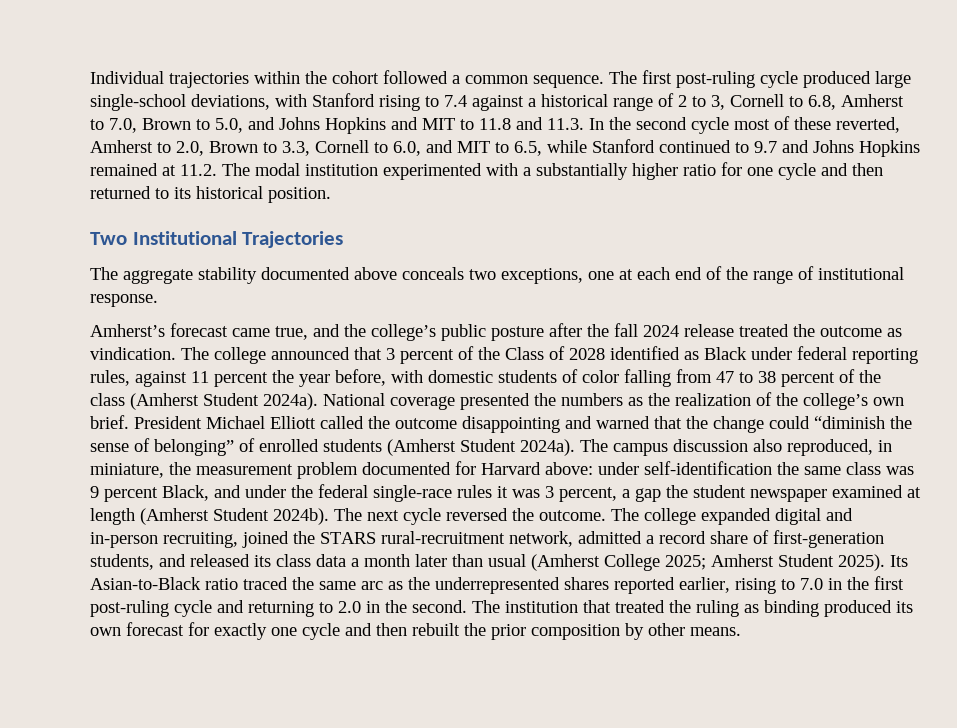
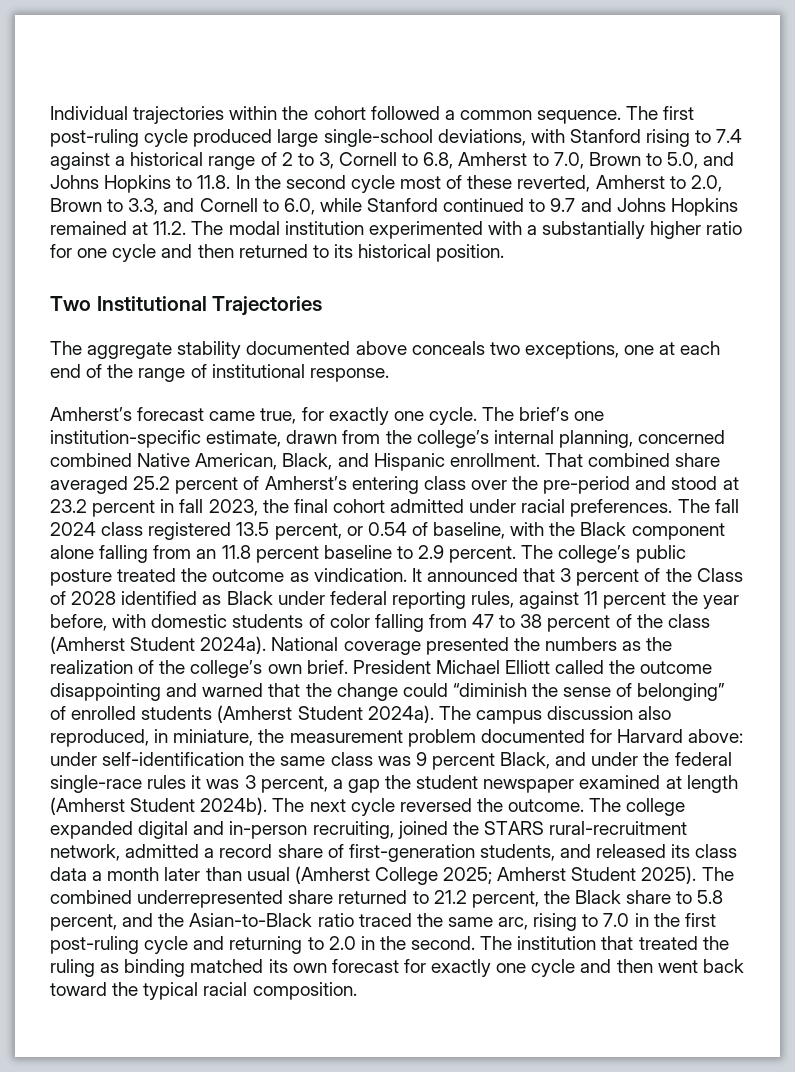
- The first post-ruling cycle produced large single-school deviations, with Stanford rising to 7.4 against a historical range of 2 to 3, Cornell to 6.8, Amherst to 7.0, Brown to 5.0, and Johns Hopkins and MIT to 11.8 and 11.3. In the second cycle most of these reverted, Amherst to 2.0, Brown to 3.3, Cornell to 6.0, and MIT to 6.5, while Stanford continued to 9.7 and Johns Hopkins remained at 11.2. The modal institution experimented with a substantially higher ratio for one cycle and then returned to its historical position.
+ The first post-ruling cycle produced large single-school deviations, with Stanford rising to 7.4 against a historical range of 2 to 3, Cornell to 6.8, Amherst to 7.0, Brown to 5.0, and Johns Hopkins to 11.8. In the second cycle most of these reverted, Amherst to 2.0, Brown to 3.3, and Cornell to 6.0, while Stanford continued to 9.7 and Johns Hopkins remained at 11.2. The modal institution experimented with a substantially higher ratio for one cycle and then returned to its historical position.
- Amherst’s forecast came true, and the college’s public posture after the fall 2024 release treated the outcome as vindication.
+ Amherst’s forecast came true, for exactly one cycle. The brief’s one institution-specific estimate, drawn from the college’s internal planning, concerned combined Native American, Black, and Hispanic enrollment. That combined share averaged 25.2 percent of Amherst’s entering class over the pre-period and stood at 23.2 percent in fall 2023, the final cohort admitted under racial preferences. The fall 2024 class registered 13.5 percent, or 0.54 of baseline, with the Black component alone falling from an 11.8 percent baseline to 2.9 percent. The college’s public posture treated the outcome as vindication.
- The college announced that 3 percent of the Class of 2028 identified as Black under federal reporting rules, against 11 percent the year before, with domestic students of color falling from 47 to 38 percent of the class (Amherst Student 2024a).
+ It announced that 3 percent of the Class of 2028 identified as Black under federal reporting rules, against 11 percent the year before, with domestic students of color falling from 47 to 38 percent of the class (Amherst Student 2024a).
- Its Asian-to-Black ratio traced the same arc as the underrepresented shares reported earlier, rising to 7.0 in the first post-ruling cycle and returning to 2.0 in the second.
+ The combined underrepresented share returned to 21.2 percent, the Black share to 5.8 percent, and the Asian-to-Black ratio traced the same arc, rising to 7.0 in the first post-ruling cycle and returning to 2.0 in the second.
- The institution that treated the ruling as binding produced its own forecast for exactly one cycle and then rebuilt the prior composition by other means.
+ The institution that treated the ruling as binding matched its own forecast for exactly one cycle and then went back toward the typical racial composition.

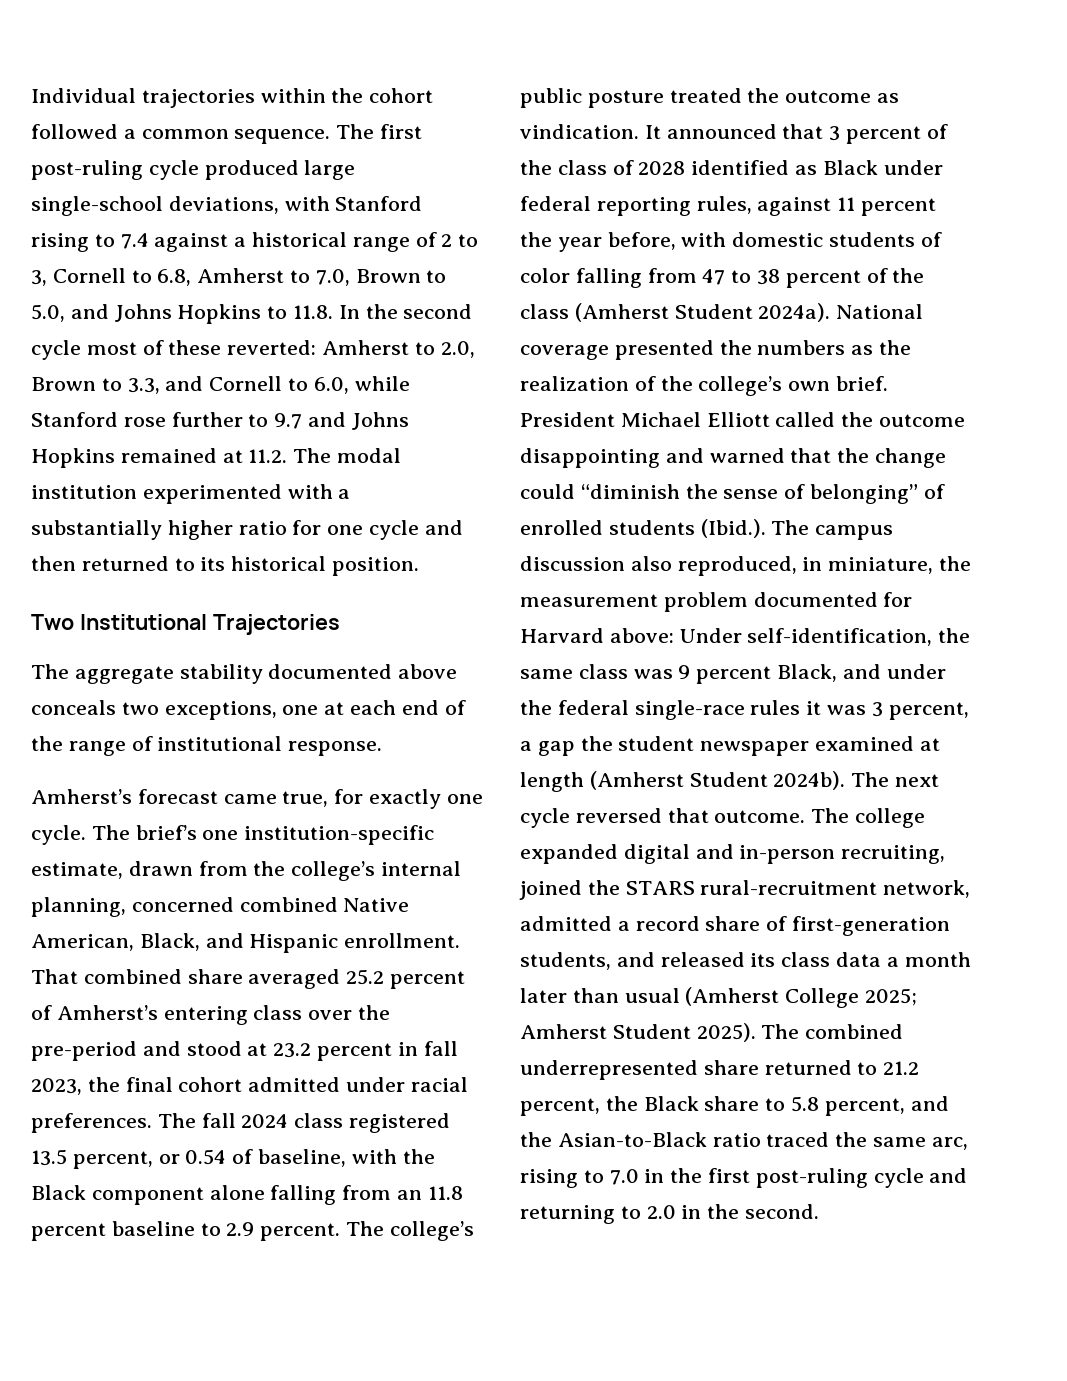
- The first post-ruling cycle produced large single-school deviations, with Stanford rising to 7.4 against a historical range of 2 to 3, Cornell to 6.8, Amherst to 7.0, Brown to 5.0, and Johns Hopkins to 11.8. In the second cycle most of these reverted, Amherst to 2.0, Brown to 3.3, and Cornell to 6.0, while Stanford continued to 9.7 and Johns Hopkins remained at 11.2. The modal institution experimented with a substantially higher ratio for one cycle and then returned to its historical position.
+ The first post-ruling cycle produced large single-school deviations, with Stanford rising to 7.4 against a historical range of 2 to 3, Cornell to 6.8, Amherst to 7.0, Brown to 5.0, and Johns Hopkins to 11.8. In the second cycle most of these reverted: Amherst to 2.0, Brown to 3.3, and Cornell to 6.0, while Stanford rose further to 9.7 and Johns Hopkins remained at 11.2. The modal institution experimented with a substantially higher ratio for one cycle and then returned to its historical position.
- It announced that 3 percent of the Class of 2028 identified as Black under federal reporting rules, against 11 percent the year before, with domestic students of color falling from 47 to 38 percent of the class (Amherst Student 2024a).
+ It announced that 3 percent of the class of 2028 identified as Black under federal reporting rules, against 11 percent the year before, with domestic students of color falling from 47 to 38 percent of the class (Amherst Student 2024a).
- President Michael Elliott called the outcome disappointing and warned that the change could “diminish the sense of belonging” of enrolled students (Amherst Student 2024a). The campus discussion also reproduced, in miniature, the measurement problem documented for Harvard above:
+ President Michael Elliott called the outcome disappointing and warned that the change could “diminish the sense of belonging” of enrolled students (Ibid.). The campus discussion also reproduced, in miniature, the measurement problem documented for Harvard above:
- under self-identification the same class was 9 percent Black, and under the federal single-race rules it was 3 percent, a gap the student newspaper examined at length (Amherst Student 2024b).
+ Under self-identification, the same class was 9 percent Black, and under the federal single-race rules it was 3 percent, a gap the student newspaper examined at length (Amherst Student 2024b).
- The next cycle reversed the outcome.
+ The next cycle reversed that outcome.
- The institution that treated the ruling as binding matched its own forecast for exactly one cycle and then went back toward the typical racial composition.

